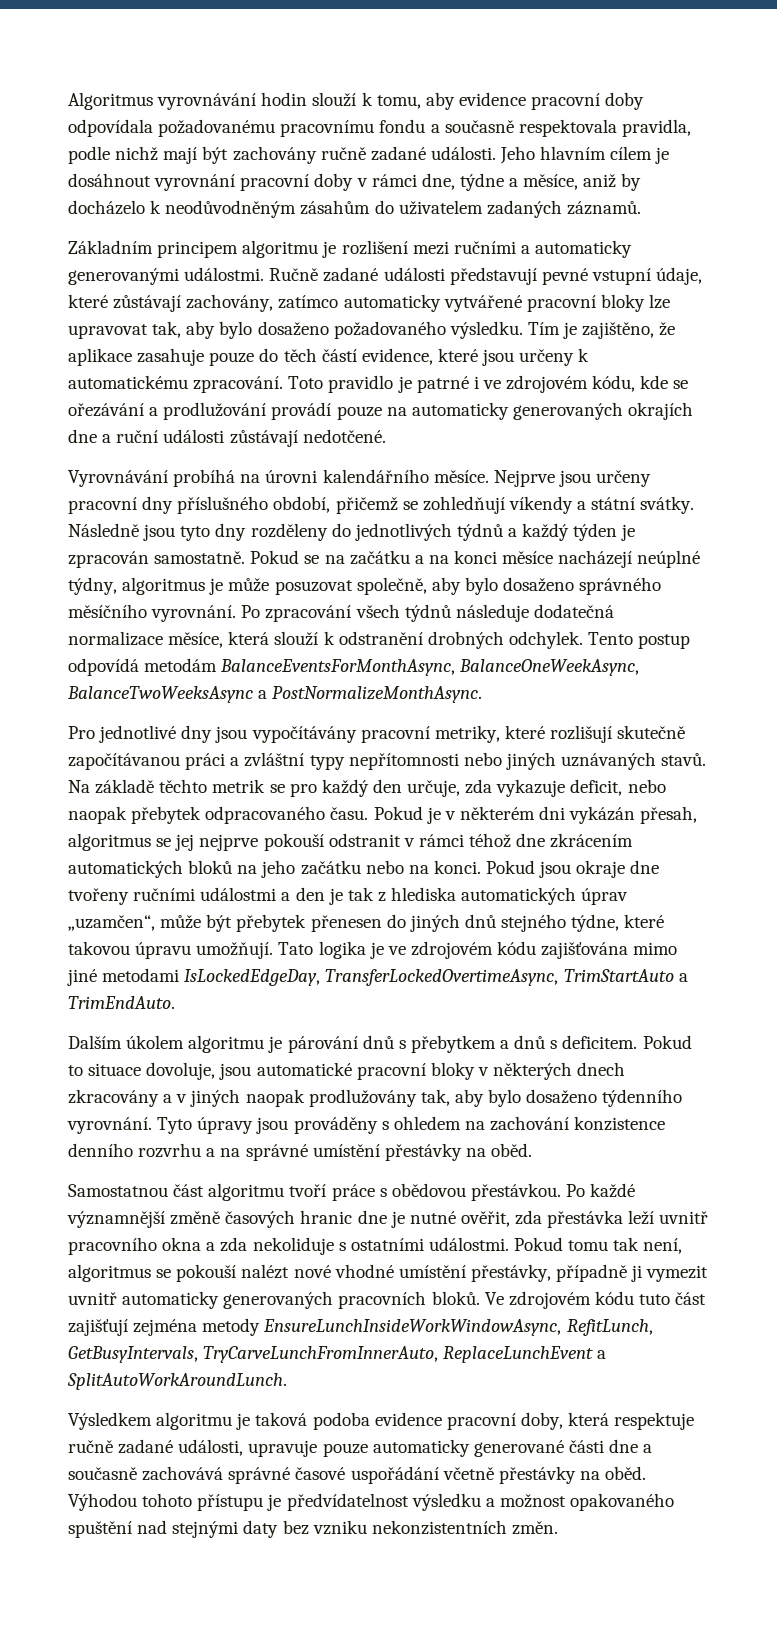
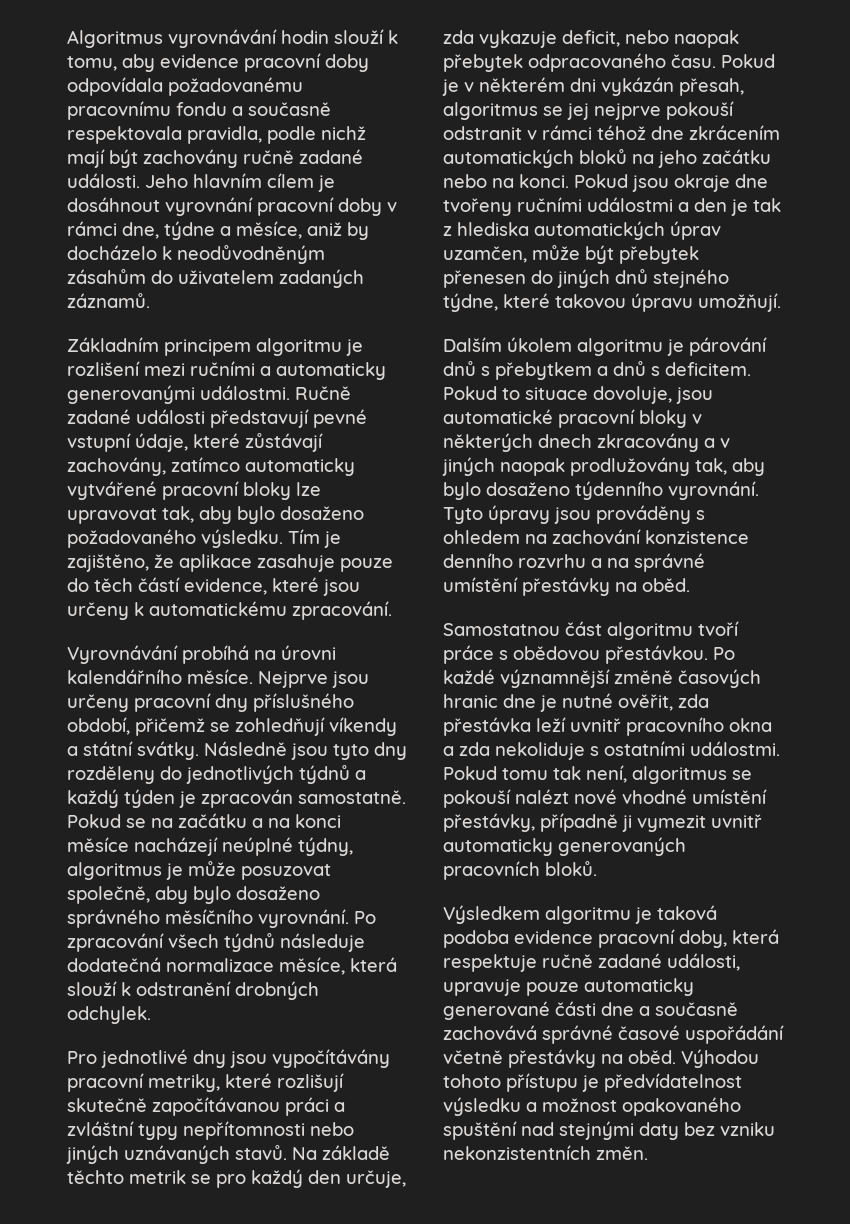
- Toto pravidlo je patrné i ve zdrojovém kódu, kde se ořezávání a prodlužování provádí pouze na automaticky generovaných okrajích dne a ruční události zůstávají nedotčené.
- Tento postup odpovídá metodám BalanceEventsForMonthAsync, BalanceOneWeekAsync, BalanceTwoWeeksAsync a PostNormalizeMonthAsync.
- Pokud jsou okraje dne tvořeny ručními událostmi a den je tak z hlediska automatických úprav „uzamčen“, může být přebytek přenesen do jiných dnů stejného týdne, které takovou úpravu umožňují. Tato logika je ve zdrojovém kódu zajišťována mimo jiné metodami IsLockedEdgeDay, TransferLockedOvertimeAsync, TrimStartAuto a TrimEndAuto.
+ Pokud jsou okraje dne tvořeny ručními událostmi a den je tak z hlediska automatických úprav uzamčen, může být přebytek přenesen do jiných dnů stejného týdne, které takovou úpravu umožňují.
- Ve zdrojovém kódu tuto část zajišťují zejména metody EnsureLunchInsideWorkWindowAsync, RefitLunch, GetBusyIntervals, TryCarveLunchFromInnerAuto, ReplaceLunchEvent a SplitAutoWorkAroundLunch.

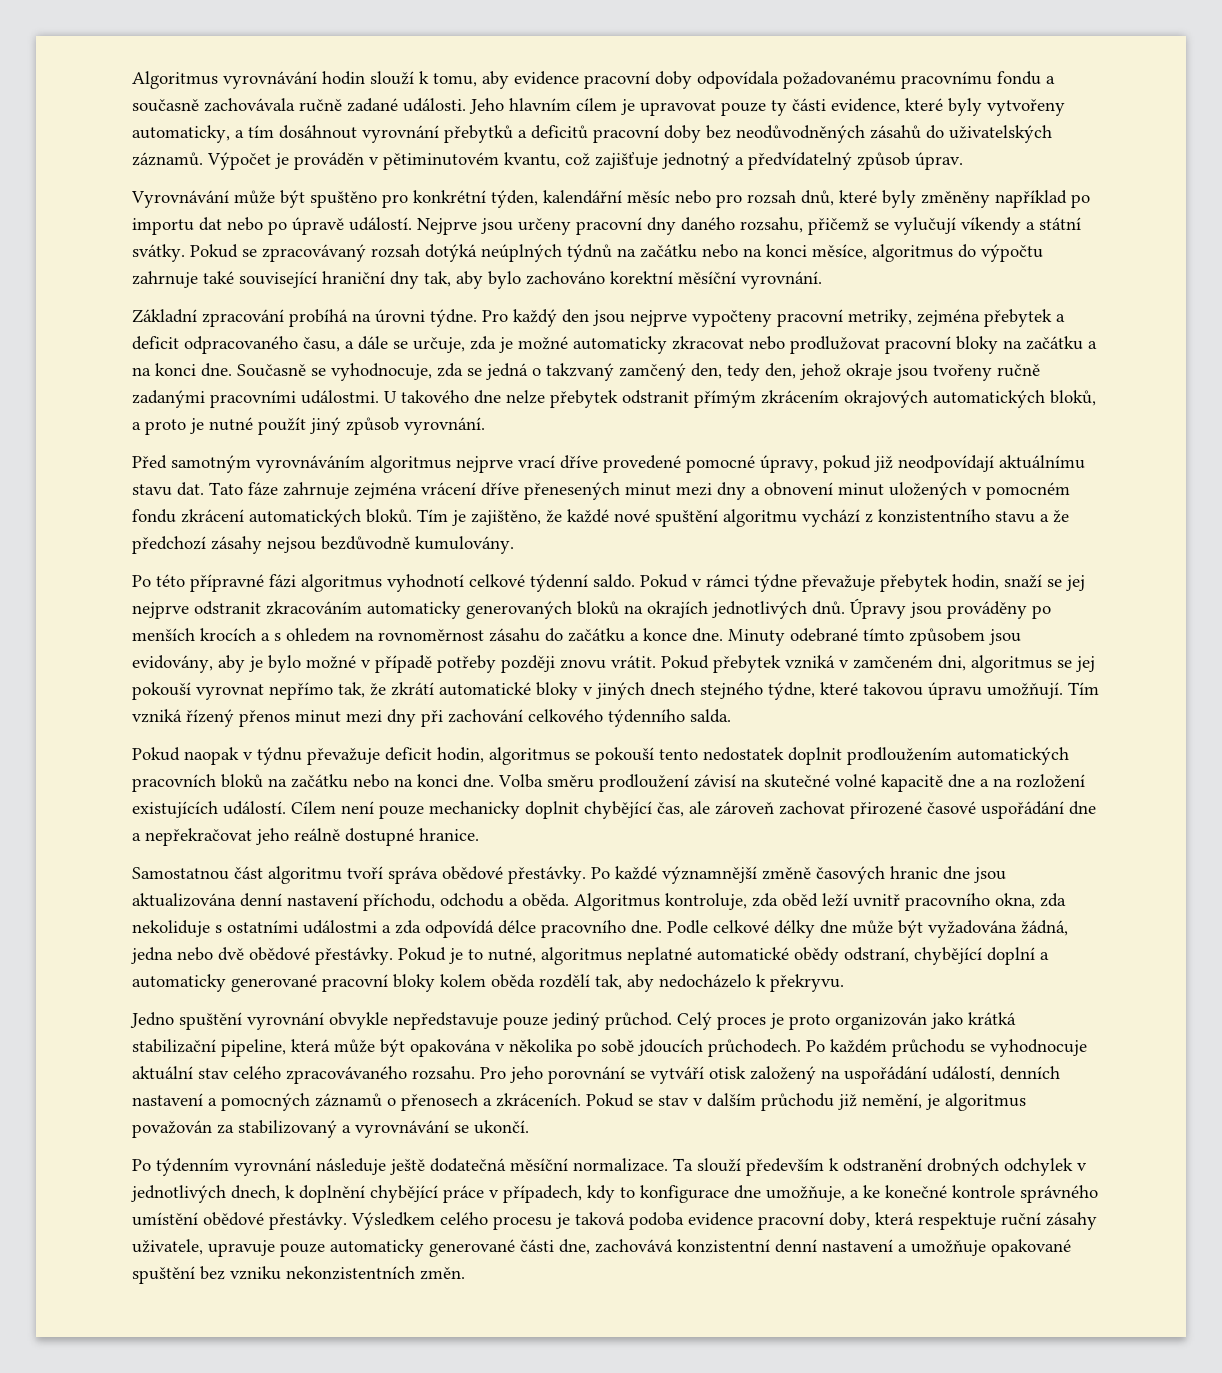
- Algoritmus vyrovnávání hodin slouží k tomu, aby evidence pracovní doby odpovídala požadovanému pracovnímu fondu a současně respektovala pravidla, podle nichž mají být zachovány ručně zadané události.
+ Algoritmus vyrovnávání hodin slouží k tomu, aby evidence pracovní doby odpovídala požadovanému pracovnímu fondu a současně zachovávala ručně zadané události.
- Jeho hlavním cílem je dosáhnout vyrovnání pracovní doby v rámci dne, týdne a měsíce, aniž by docházelo k neodůvodněným zásahům do uživatelem zadaných záznamů.
- Základním principem algoritmu je rozlišení mezi ručními a automaticky generovanými událostmi. Ručně zadané události představují pevné vstupní údaje, které zůstávají zachovány, zatímco automaticky vytvářené pracovní bloky lze upravovat tak, aby bylo dosaženo požadovaného výsledku. Tím je zajištěno, že aplikace zasahuje pouze do těch částí evidence, které jsou určeny k automatickému zpracování.
- Vyrovnávání probíhá na úrovni kalendářního měsíce.
+ Jeho hlavním cílem je upravovat pouze ty části evidence, které byly vytvořeny automaticky, a tím dosáhnout vyrovnání přebytků a deficitů pracovní doby bez neodůvodněných zásahů do uživatelských záznamů. Výpočet je prováděn v pětiminutovém kvantu, což zajišťuje jednotný a předvídatelný způsob úprav.
+ Vyrovnávání může být spuštěno pro konkrétní týden, kalendářní měsíc nebo pro rozsah dnů, které byly změněny například po importu dat nebo po úpravě událostí.
- Nejprve jsou určeny pracovní dny příslušného období, přičemž se zohledňují víkendy a státní svátky.
+ Nejprve jsou určeny pracovní dny daného rozsahu, přičemž se vylučují víkendy a státní svátky.
- Následně jsou tyto dny rozděleny do jednotlivých týdnů a každý týden je zpracován samostatně. Pokud se na začátku a na konci měsíce nacházejí neúplné týdny, algoritmus je může posuzovat společně, aby bylo dosaženo správného měsíčního vyrovnání. Po zpracování všech týdnů následuje dodatečná normalizace měsíce, která slouží k odstranění drobných odchylek.
- Pro jednotlivé dny jsou vypočítávány pracovní metriky, které rozlišují skutečně započítávanou práci a zvláštní typy nepřítomnosti nebo jiných uznávaných stavů. Na základě těchto metrik se pro každý den určuje, zda vykazuje deficit, nebo naopak přebytek odpracovaného času. Pokud je v některém dni vykázán přesah, algoritmus se jej nejprve pokouší odstranit v rámci téhož dne zkrácením automatických bloků na jeho začátku nebo na konci. Pokud jsou okraje dne tvořeny ručními událostmi a den je tak z hlediska automatických úprav uzamčen, může být přebytek přenesen do jiných dnů stejného týdne, které takovou úpravu umožňují.
- Dalším úkolem algoritmu je párování dnů s přebytkem a dnů s deficitem. Pokud to situace dovoluje, jsou automatické pracovní bloky v některých dnech zkracovány a v jiných naopak prodlužovány tak, aby bylo dosaženo týdenního vyrovnání. Tyto úpravy jsou prováděny s ohledem na zachování konzistence denního rozvrhu a na správné umístění přestávky na oběd.
+ Pokud se zpracovávaný rozsah dotýká neúplných týdnů na začátku nebo na konci měsíce, algoritmus do výpočtu zahrnuje také související hraniční dny tak, aby bylo zachováno korektní měsíční vyrovnání.
+ Základní zpracování probíhá na úrovni týdne. Pro každý den jsou nejprve vypočteny pracovní metriky, zejména přebytek a deficit odpracovaného času, a dále se určuje, zda je možné automaticky zkracovat nebo prodlužovat pracovní bloky na začátku a na konci dne. Současně se vyhodnocuje, zda se jedná o takzvaný zamčený den, tedy den, jehož okraje jsou tvořeny ručně zadanými pracovními událostmi. U takového dne nelze přebytek odstranit přímým zkrácením okrajových automatických bloků, a proto je nutné použít jiný způsob vyrovnání.
+ Před samotným vyrovnáváním algoritmus nejprve vrací dříve provedené pomocné úpravy, pokud již neodpovídají aktuálnímu stavu dat. Tato fáze zahrnuje zejména vrácení dříve přenesených minut mezi dny a obnovení minut uložených v pomocném fondu zkrácení automatických bloků. Tím je zajištěno, že každé nové spuštění algoritmu vychází z konzistentního stavu a že předchozí zásahy nejsou bezdůvodně kumulovány.
+ Po této přípravné fázi algoritmus vyhodnotí celkové týdenní saldo. Pokud v rámci týdne převažuje přebytek hodin, snaží se jej nejprve odstranit zkracováním automaticky generovaných bloků na okrajích jednotlivých dnů. Úpravy jsou prováděny po menších krocích a s ohledem na rovnoměrnost zásahu do začátku a konce dne. Minuty odebrané tímto způsobem jsou evidovány, aby je bylo možné v případě potřeby později znovu vrátit. Pokud přebytek vzniká v zamčeném dni, algoritmus se jej pokouší vyrovnat nepřímo tak, že zkrátí automatické bloky v jiných dnech stejného týdne, které takovou úpravu umožňují. Tím vzniká řízený přenos minut mezi dny při zachování celkového týdenního salda.
+ Pokud naopak v týdnu převažuje deficit hodin, algoritmus se pokouší tento nedostatek doplnit prodloužením automatických pracovních bloků na začátku nebo na konci dne. Volba směru prodloužení závisí na skutečné volné kapacitě dne a na rozložení existujících událostí. Cílem není pouze mechanicky doplnit chybějící čas, ale zároveň zachovat přirozené časové uspořádání dne a nepřekračovat jeho reálně dostupné hranice.
- Samostatnou část algoritmu tvoří práce s obědovou přestávkou.
+ Samostatnou část algoritmu tvoří správa obědové přestávky.
- Po každé významnější změně časových hranic dne je nutné ověřit, zda přestávka leží uvnitř pracovního okna a zda nekoliduje s ostatními událostmi. Pokud tomu tak není, algoritmus se pokouší nalézt nové vhodné umístění přestávky, případně ji vymezit uvnitř automaticky generovaných pracovních bloků.
- Výsledkem algoritmu je taková podoba evidence pracovní doby, která respektuje ručně zadané události, upravuje pouze automaticky generované části dne a současně zachovává správné časové uspořádání včetně přestávky na oběd. Výhodou tohoto přístupu je předvídatelnost výsledku a možnost opakovaného spuštění nad stejnými daty bez vzniku nekonzistentních změn.
+ Po každé významnější změně časových hranic dne jsou aktualizována denní nastavení příchodu, odchodu a oběda. Algoritmus kontroluje, zda oběd leží uvnitř pracovního okna, zda nekoliduje s ostatními událostmi a zda odpovídá délce pracovního dne. Podle celkové délky dne může být vyžadována žádná, jedna nebo dvě obědové přestávky. Pokud je to nutné, algoritmus neplatné automatické obědy odstraní, chybějící doplní a automaticky generované pracovní bloky kolem oběda rozdělí tak, aby nedocházelo k překryvu.
+ Jedno spuštění vyrovnání obvykle nepředstavuje pouze jediný průchod. Celý proces je proto organizován jako krátká stabilizační pipeline, která může být opakována v několika po sobě jdoucích průchodech. Po každém průchodu se vyhodnocuje aktuální stav celého zpracovávaného rozsahu. Pro jeho porovnání se vytváří otisk založený na uspořádání událostí, denních nastavení a pomocných záznamů o přenosech a zkráceních. Pokud se stav v dalším průchodu již nemění, je algoritmus považován za stabilizovaný a vyrovnávání se ukončí.
+ Po týdenním vyrovnání následuje ještě dodatečná měsíční normalizace. Ta slouží především k odstranění drobných odchylek v jednotlivých dnech, k doplnění chybějící práce v případech, kdy to konfigurace dne umožňuje, a ke konečné kontrole správného umístění obědové přestávky. Výsledkem celého procesu je taková podoba evidence pracovní doby, která respektuje ruční zásahy uživatele, upravuje pouze automaticky generované části dne, zachovává konzistentní denní nastavení a umožňuje opakované spuštění bez vzniku nekonzistentních změn.

